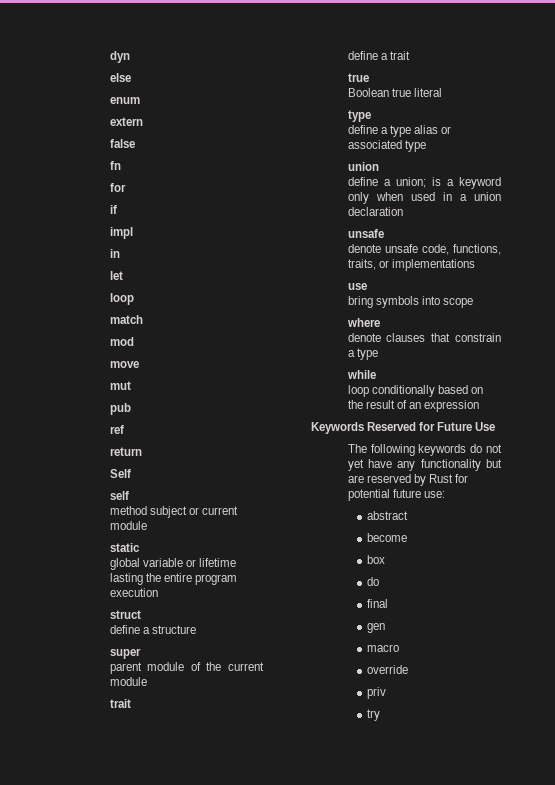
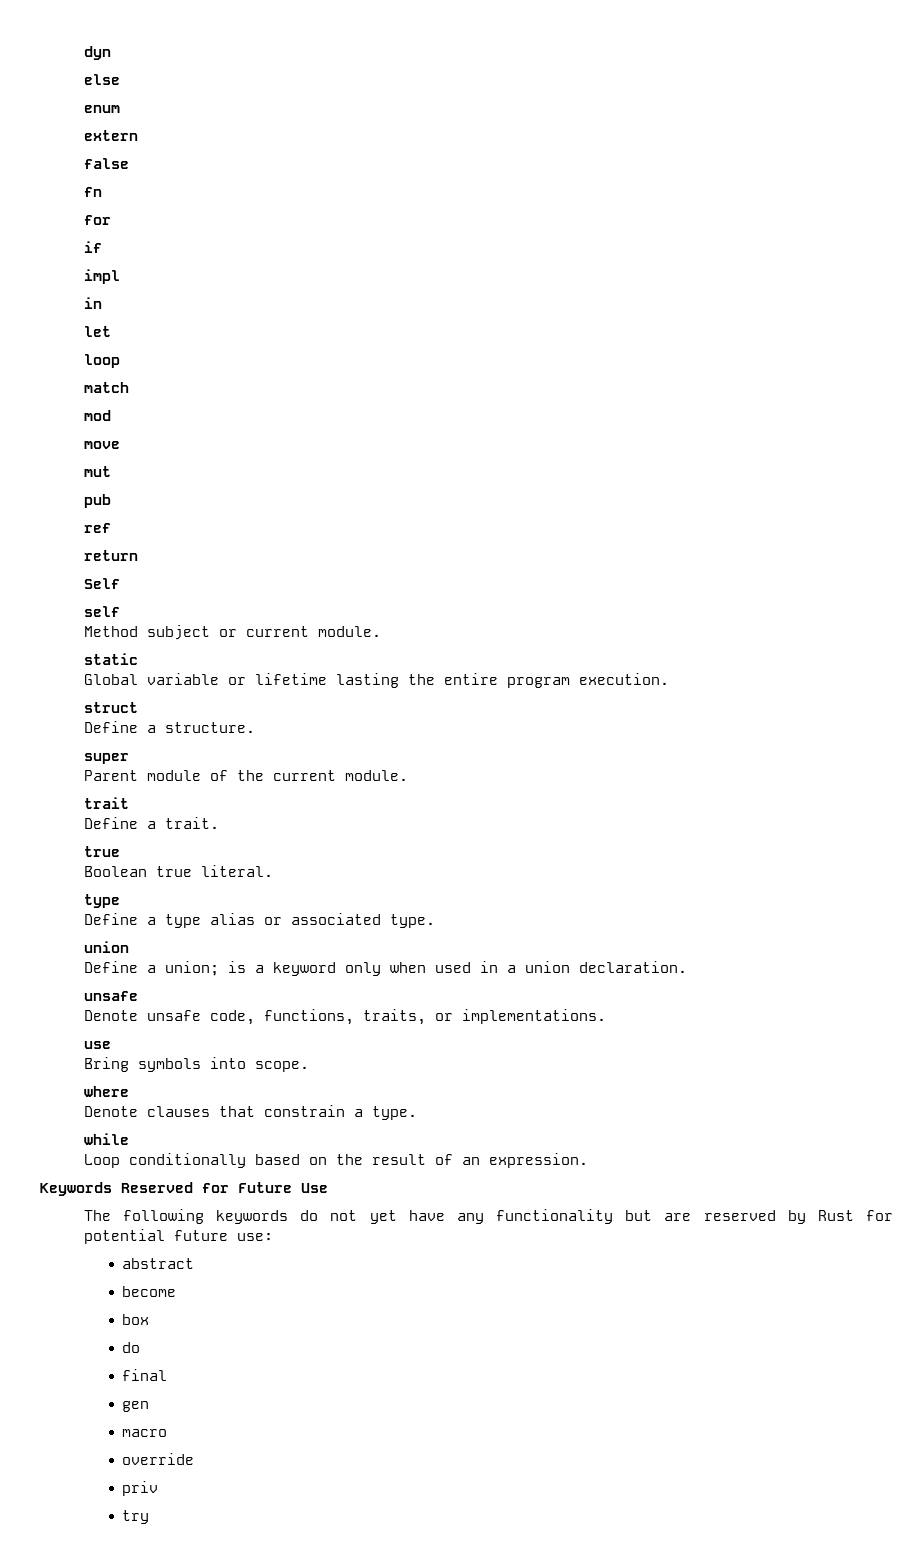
- method subject or current module
+ Method subject or current module.
- global variable or lifetime lasting the entire program execution
+ Global variable or lifetime lasting the entire program execution.
- define a structure
+ Define a structure.
- parent module of the current module
+ Parent module of the current module.
  trait
- define a trait
+ Define a trait.
- Boolean true literal
+ Boolean true literal.
  type
- define a type alias or associated type
+ Define a type alias or associated type.
- define a union; is a keyword only when used in a union declaration
+ Define a union; is a keyword only when used in a union declaration.
- denote unsafe code, functions, traits, or implementations
+ Denote unsafe code, functions, traits, or implementations.
- bring symbols into scope
+ Bring symbols into scope.
- denote clauses that constrain a type
+ Denote clauses that constrain a type.
- loop conditionally based on the result of an expression
+ Loop conditionally based on the result of an expression.

